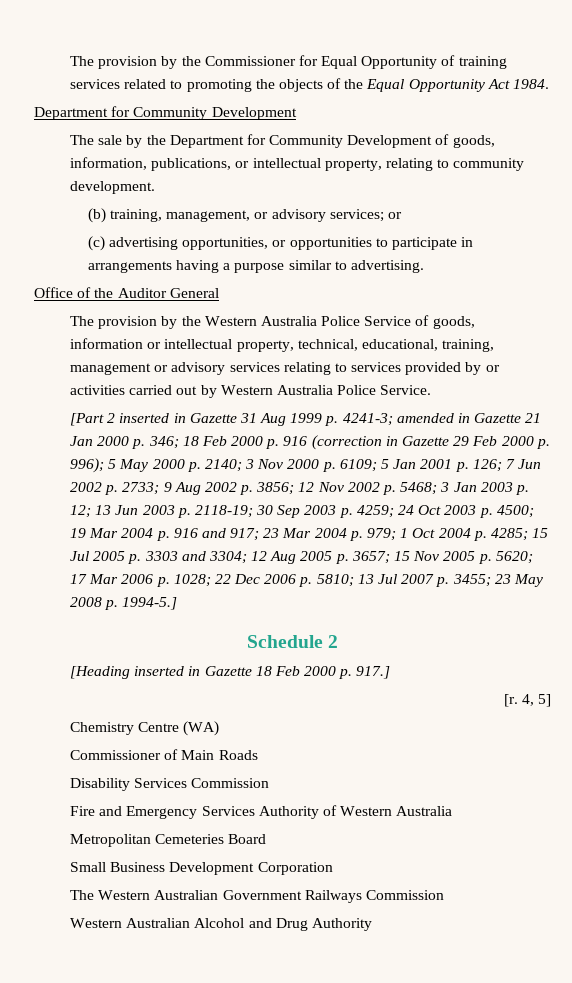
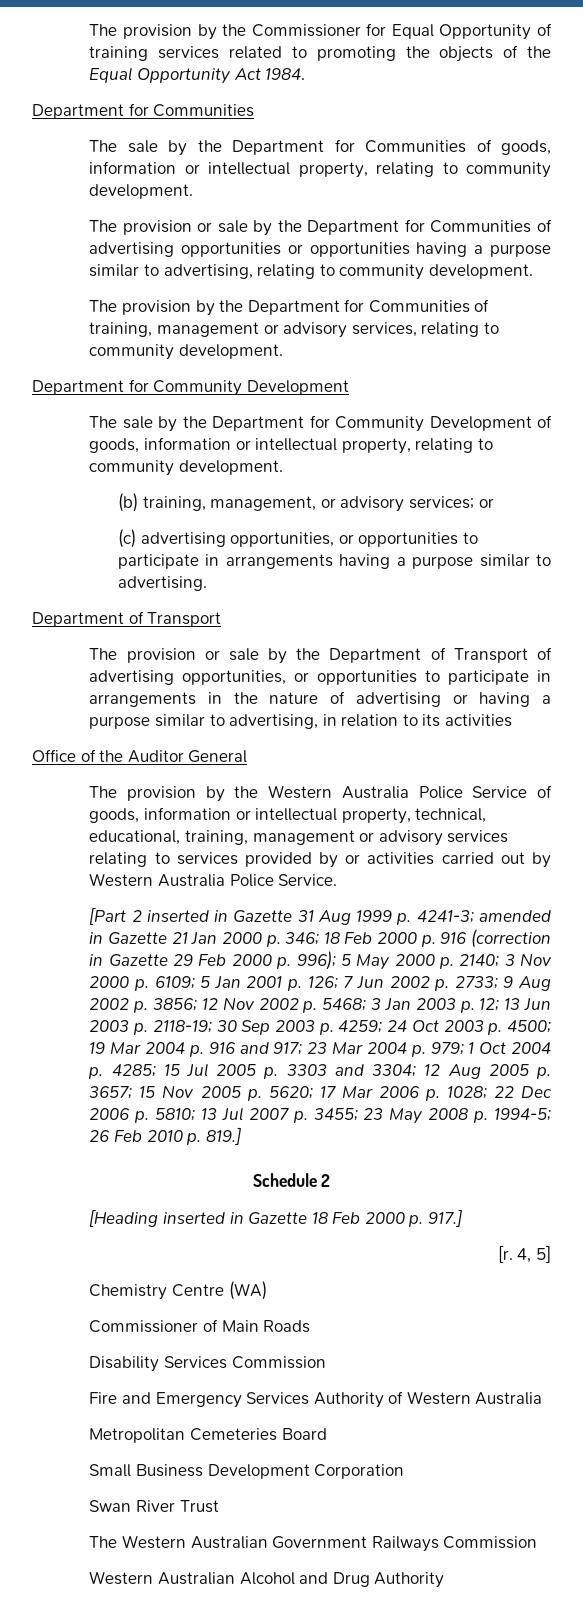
  The provision by the Commissioner for Equal Opportunity of training services related to promoting the objects of the Equal Opportunity Act 1984.
+ Department for Communities
+ The sale by the Department for Communities of goods, information or intellectual property, relating to community development.
+ The provision or sale by the Department for Communities of advertising opportunities or opportunities having a purpose similar to advertising, relating to community development.
+ The provision by the Department for Communities of training, management or advisory services, relating to community development.
- The sale by the Department for Community Development of goods, information, publications, or intellectual property, relating to community development.
+ The sale by the Department for Community Development of goods, information or intellectual property, relating to community development.
  (c) advertising opportunities, or opportunities to participate in arrangements having a purpose similar to advertising.
+ Department of Transport
+ The provision or sale by the Department of Transport of advertising opportunities, or opportunities to participate in arrangements in the nature of advertising or having a purpose similar to advertising, in relation to its activities
- 23 May 2008 p. 1994-5.]
+ 23 May 2008 p. 1994-5; 26 Feb 2010 p. 819.]
+ Swan River Trust

